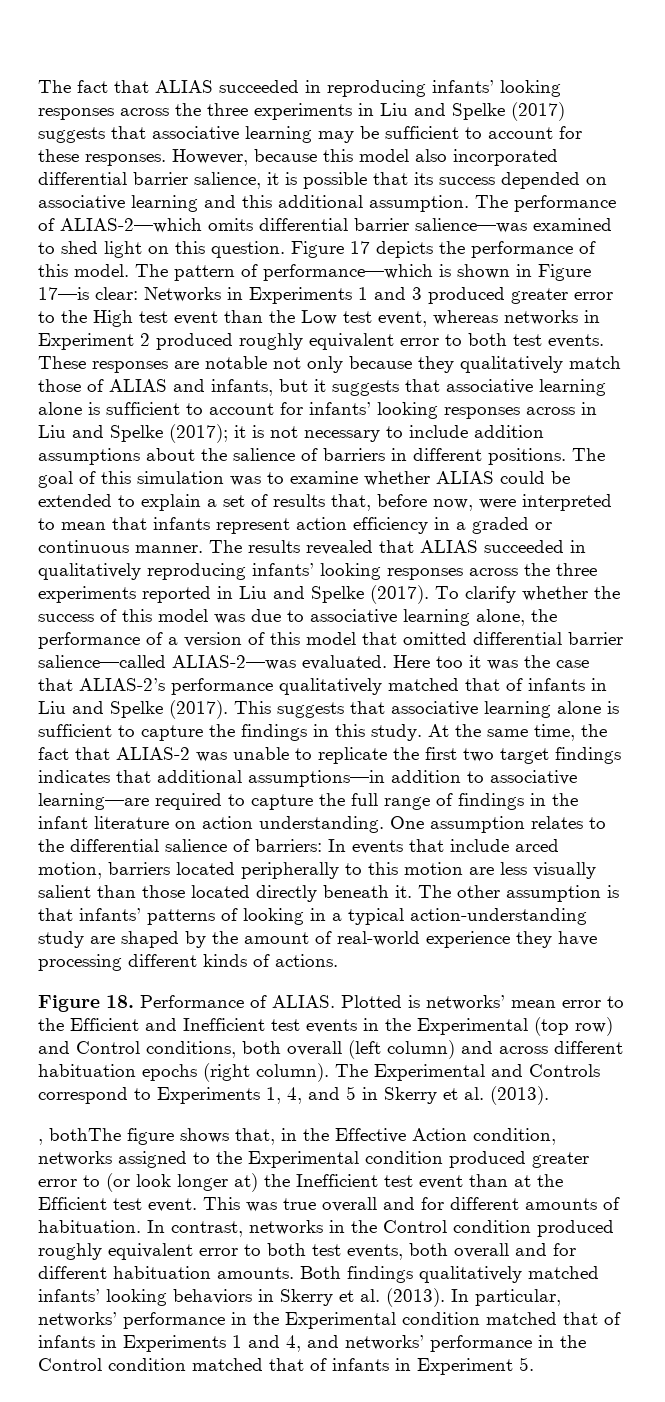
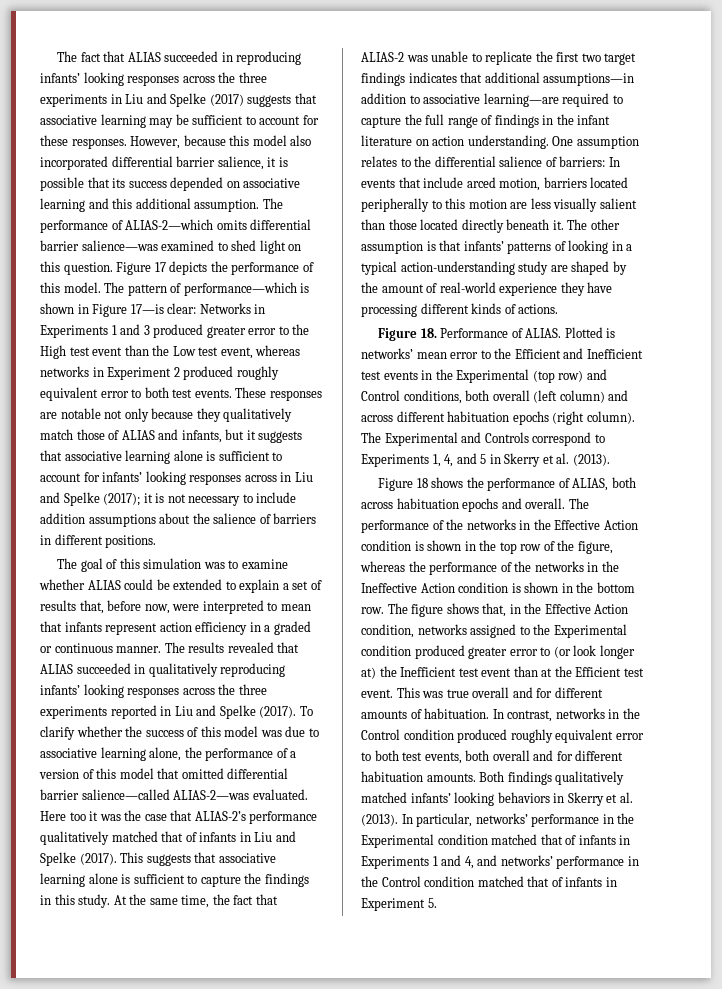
- it is not necessary to include addition assumptions about the salience of barriers in different positions. The goal of this simulation was to examine whether ALIAS could be extended to explain a set of results that, before now, were interpreted to mean that infants represent action efficiency in a graded or continuous manner.
+ it is not necessary to include addition assumptions about the salience of barriers in different positions.
+ The goal of this simulation was to examine whether ALIAS could be extended to explain a set of results that, before now, were interpreted to mean that infants represent action efficiency in a graded or continuous manner.
- , bothThe figure shows that, in the Effective Action condition, networks assigned to the Experimental condition produced greater error to (or look longer at) the Inefficient test event than at the Efficient test event.
+ Figure 18 shows the performance of ALIAS, both across habituation epochs and overall. The performance of the networks in the Effective Action condition is shown in the top row of the figure, whereas the performance of the networks in the Ineffective Action condition is shown in the bottom row. The figure shows that, in the Effective Action condition, networks assigned to the Experimental condition produced greater error to (or look longer at) the Inefficient test event than at the Efficient test event.

